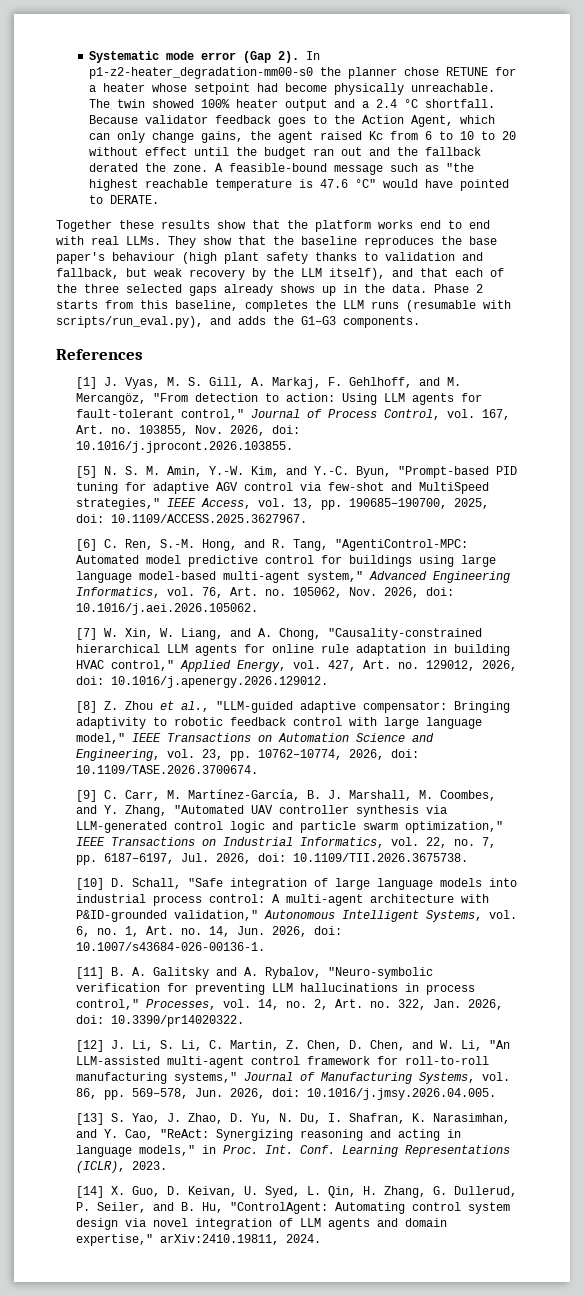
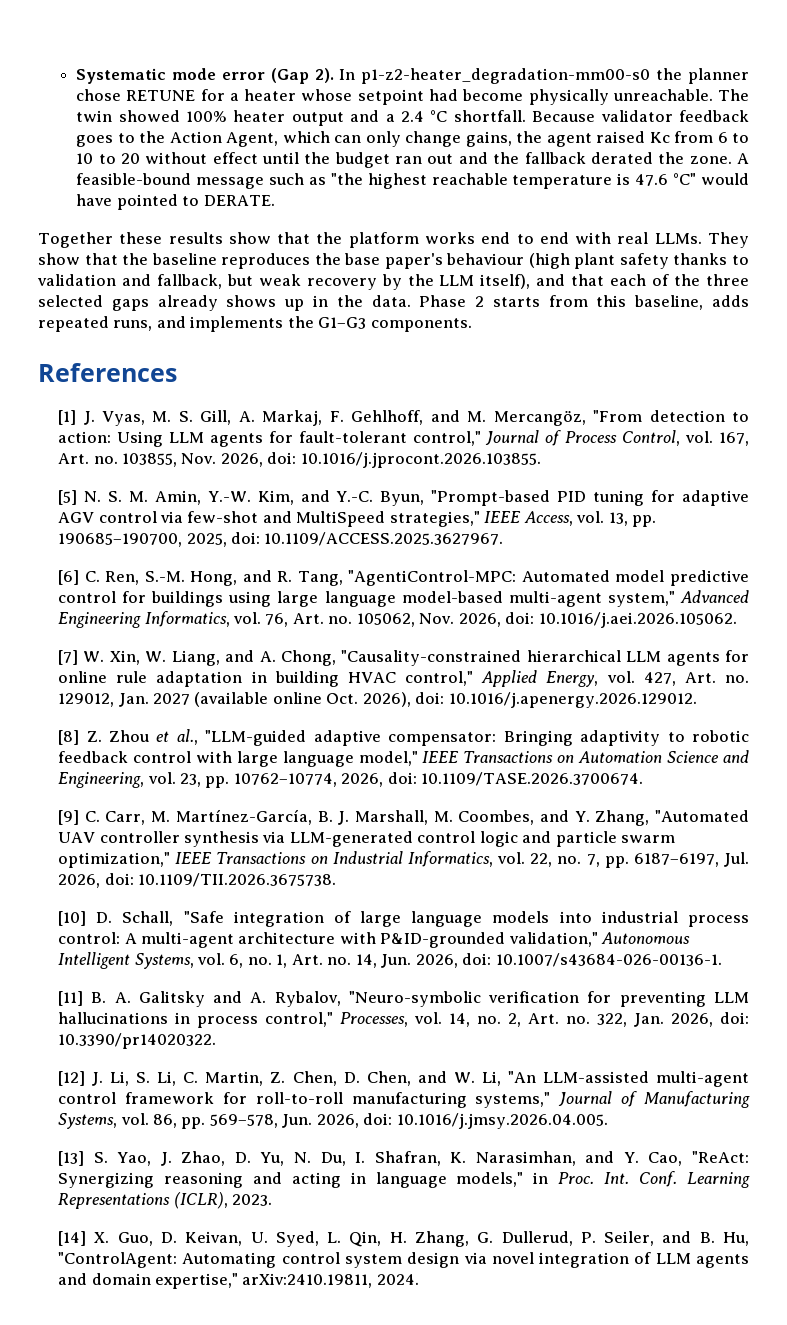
- Phase 2 starts from this baseline, completes the LLM runs (resumable with scripts/run_eval.py), and adds the G1–G3 components.
+ Phase 2 starts from this baseline, adds repeated runs, and implements the G1–G3 components.
- [7] W. Xin, W. Liang, and A. Chong, "Causality-constrained hierarchical LLM agents for online rule adaptation in building HVAC control," Applied Energy, vol. 427, Art. no. 129012, 2026, doi: 10.1016/j.apenergy.2026.129012.
+ [7] W. Xin, W. Liang, and A. Chong, "Causality-constrained hierarchical LLM agents for online rule adaptation in building HVAC control," Applied Energy, vol. 427, Art. no. 129012, Jan. 2027 (available online Oct. 2026), doi: 10.1016/j.apenergy.2026.129012.

